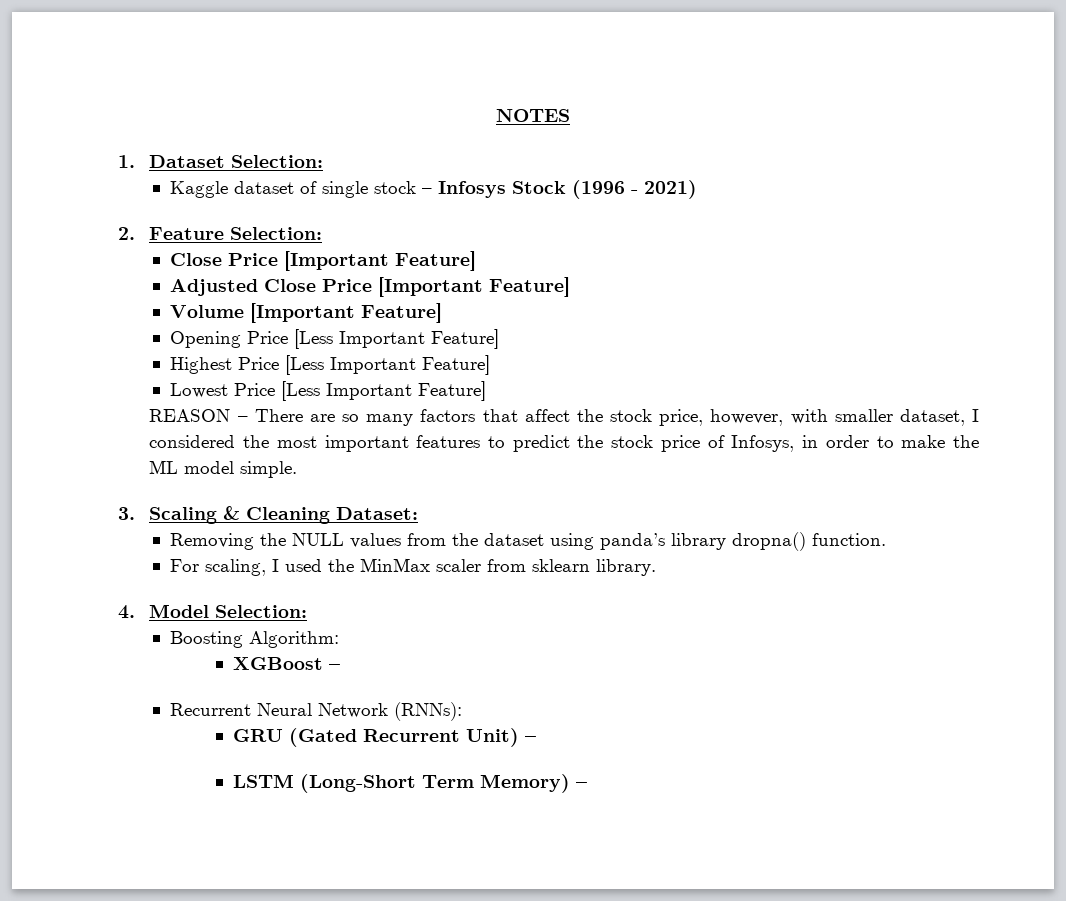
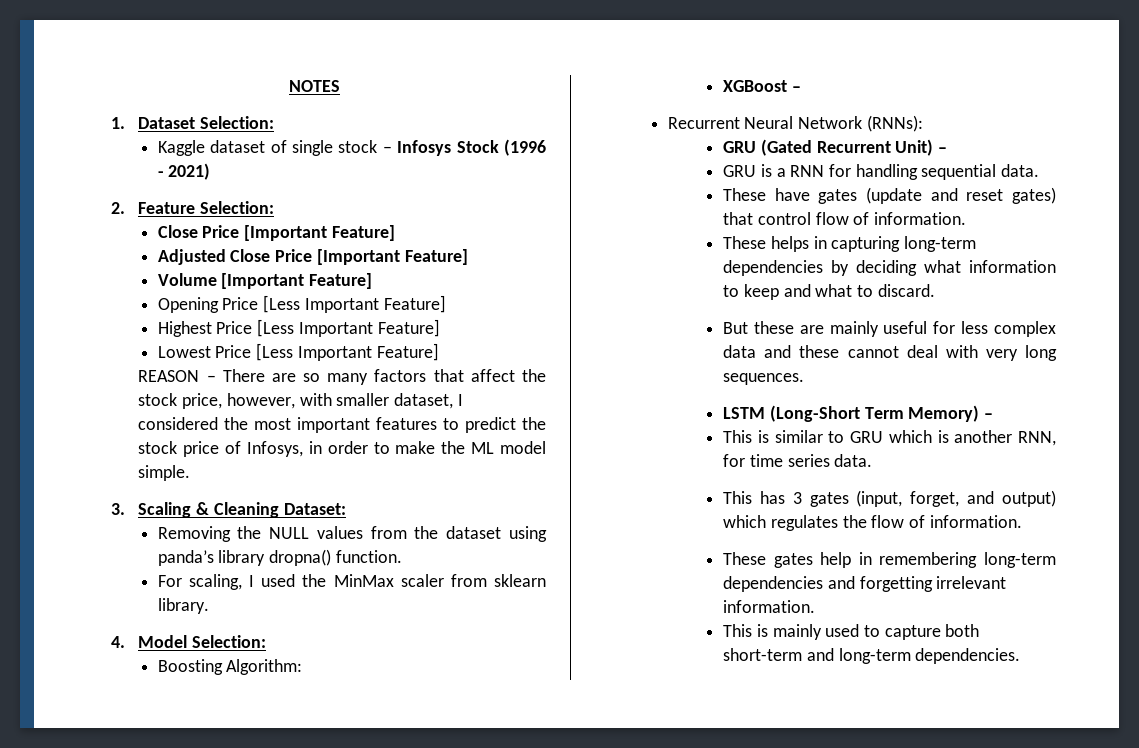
+ GRU is a RNN for handling sequential data.
+ These have gates (update and reset gates) that control flow of information.
+ These helps in capturing long-term dependencies by deciding what information to keep and what to discard.
+ But these are mainly useful for less complex data and these cannot deal with very long sequences.
+ This is similar to GRU which is another RNN, for time series data.
+ This has 3 gates (input, forget, and output) which regulates the flow of information.
+ These gates help in remembering long-term dependencies and forgetting irrelevant information.
+ This is mainly used to capture both short-term and long-term dependencies.

